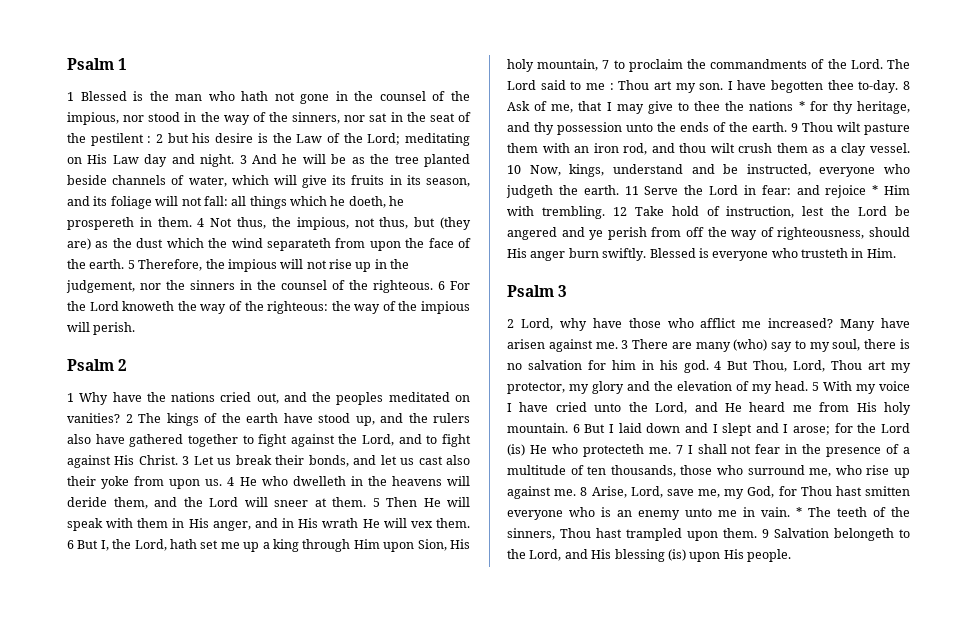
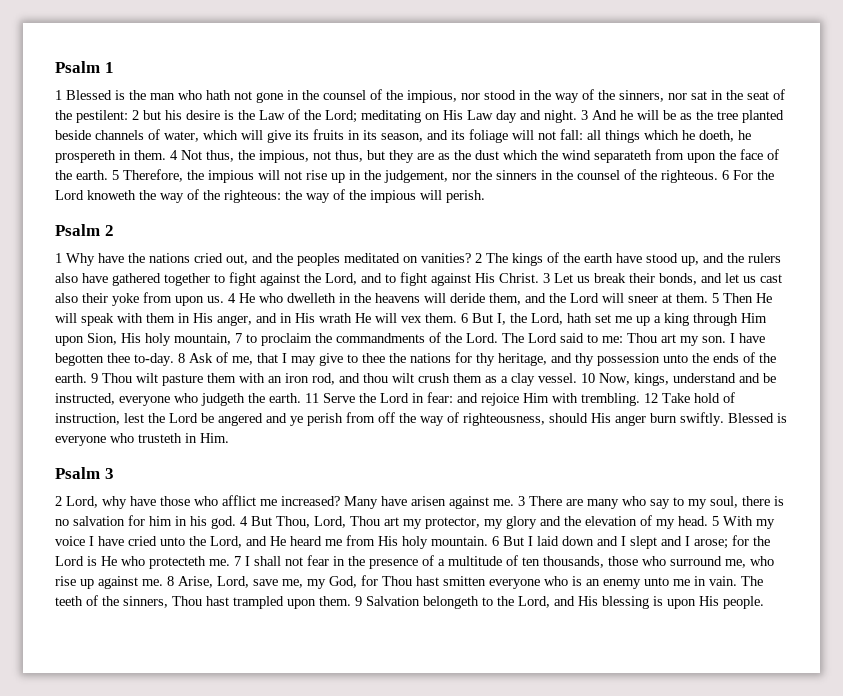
- 1 Blessed is the man who hath not gone in the counsel of the impious, nor stood in the way of the sinners, nor sat in the seat of the pestilent : 2 but his desire is the Law of the Lord; meditating on His Law day and night.
+ 1 Blessed is the man who hath not gone in the counsel of the impious, nor stood in the way of the sinners, nor sat in the seat of the pestilent: 2 but his desire is the Law of the Lord; meditating on His Law day and night.
- 4 Not thus, the impious, not thus, but (they are) as the dust which the wind separateth from upon the face of the earth.
+ 4 Not thus, the impious, not thus, but they are as the dust which the wind separateth from upon the face of the earth.
- The Lord said to me : Thou art my son.
+ The Lord said to me: Thou art my son.
- 8 Ask of me, that I may give to thee the nations * for thy heritage, and thy possession unto the ends of the earth.
+ 8 Ask of me, that I may give to thee the nations for thy heritage, and thy possession unto the ends of the earth.
- 11 Serve the Lord in fear: and rejoice * Him with trembling.
+ 11 Serve the Lord in fear: and rejoice Him with trembling.
- 3 There are many (who) say to my soul, there is no salvation for him in his god.
+ 3 There are many who say to my soul, there is no salvation for him in his god.
- 6 But I laid down and I slept and I arose; for the Lord (is) He who protecteth me.
+ 6 But I laid down and I slept and I arose; for the Lord is He who protecteth me.
- * The teeth of the sinners, Thou hast trampled upon them.
+ The teeth of the sinners, Thou hast trampled upon them.
- 9 Salvation belongeth to the Lord, and His blessing (is) upon His people.
+ 9 Salvation belongeth to the Lord, and His blessing is upon His people.

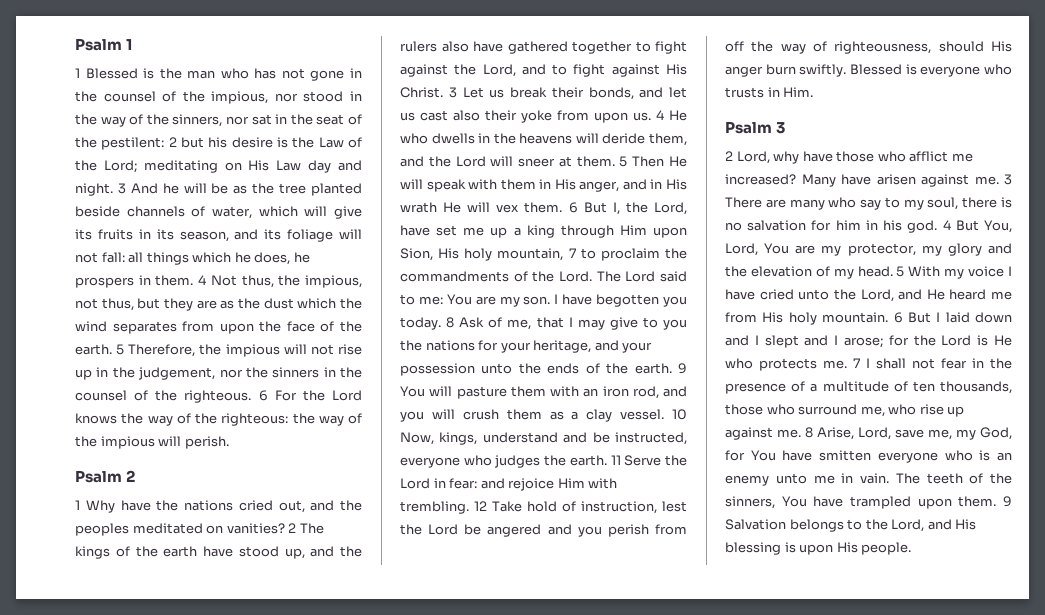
- 1 Blessed is the man who hath not gone in the counsel of the impious, nor stood in the way of the sinners, nor sat in the seat of the pestilent: 2 but his desire is the Law of the Lord; meditating on His Law day and night.
+ 1 Blessed is the man who has not gone in the counsel of the impious, nor stood in the way of the sinners, nor sat in the seat of the pestilent: 2 but his desire is the Law of the Lord; meditating on His Law day and night.
- 3 And he will be as the tree planted beside channels of water, which will give its fruits in its season, and its foliage will not fall: all things which he doeth, he prospereth in them.
+ 3 And he will be as the tree planted beside channels of water, which will give its fruits in its season, and its foliage will not fall: all things which he does, he prospers in them.
- 4 Not thus, the impious, not thus, but they are as the dust which the wind separateth from upon the face of the earth.
+ 4 Not thus, the impious, not thus, but they are as the dust which the wind separates from upon the face of the earth.
- 6 For the Lord knoweth the way of the righteous: the way of the impious will perish.
+ 6 For the Lord knows the way of the righteous: the way of the impious will perish.
- 4 He who dwelleth in the heavens will deride them, and the Lord will sneer at them.
+ 4 He who dwells in the heavens will deride them, and the Lord will sneer at them.
- 6 But I, the Lord, hath set me up a king through Him upon Sion, His holy mountain, 7 to proclaim the commandments of the Lord.
+ 6 But I, the Lord, have set me up a king through Him upon Sion, His holy mountain, 7 to proclaim the commandments of the Lord.
- The Lord said to me: Thou art my son.
+ The Lord said to me: You are my son.
- I have begotten thee to-day.
+ I have begotten you today.
- 8 Ask of me, that I may give to thee the nations for thy heritage, and thy possession unto the ends of the earth.
+ 8 Ask of me, that I may give to you the nations for your heritage, and your possession unto the ends of the earth.
- 9 Thou wilt pasture them with an iron rod, and thou wilt crush them as a clay vessel.
+ 9 You will pasture them with an iron rod, and you will crush them as a clay vessel.
- 10 Now, kings, understand and be instructed, everyone who judgeth the earth.
+ 10 Now, kings, understand and be instructed, everyone who judges the earth.
- 12 Take hold of instruction, lest the Lord be angered and ye perish from off the way of righteousness, should His anger burn swiftly.
+ 12 Take hold of instruction, lest the Lord be angered and you perish from off the way of righteousness, should His anger burn swiftly.
- Blessed is everyone who trusteth in Him.
+ Blessed is everyone who trusts in Him.
- 4 But Thou, Lord, Thou art my protector, my glory and the elevation of my head.
+ 4 But You, Lord, You are my protector, my glory and the elevation of my head.
- 6 But I laid down and I slept and I arose; for the Lord is He who protecteth me.
+ 6 But I laid down and I slept and I arose; for the Lord is He who protects me.
- 8 Arise, Lord, save me, my God, for Thou hast smitten everyone who is an enemy unto me in vain.
+ 8 Arise, Lord, save me, my God, for You have smitten everyone who is an enemy unto me in vain.
- The teeth of the sinners, Thou hast trampled upon them.
+ The teeth of the sinners, You have trampled upon them.
- 9 Salvation belongeth to the Lord, and His blessing is upon His people.
+ 9 Salvation belongs to the Lord, and His blessing is upon His people.

